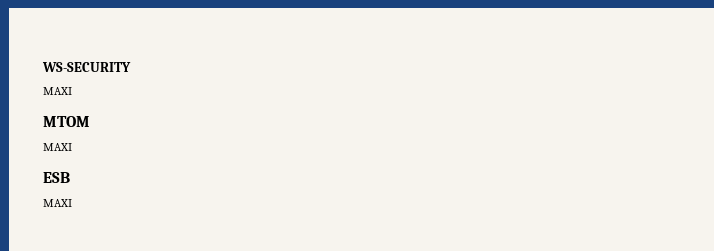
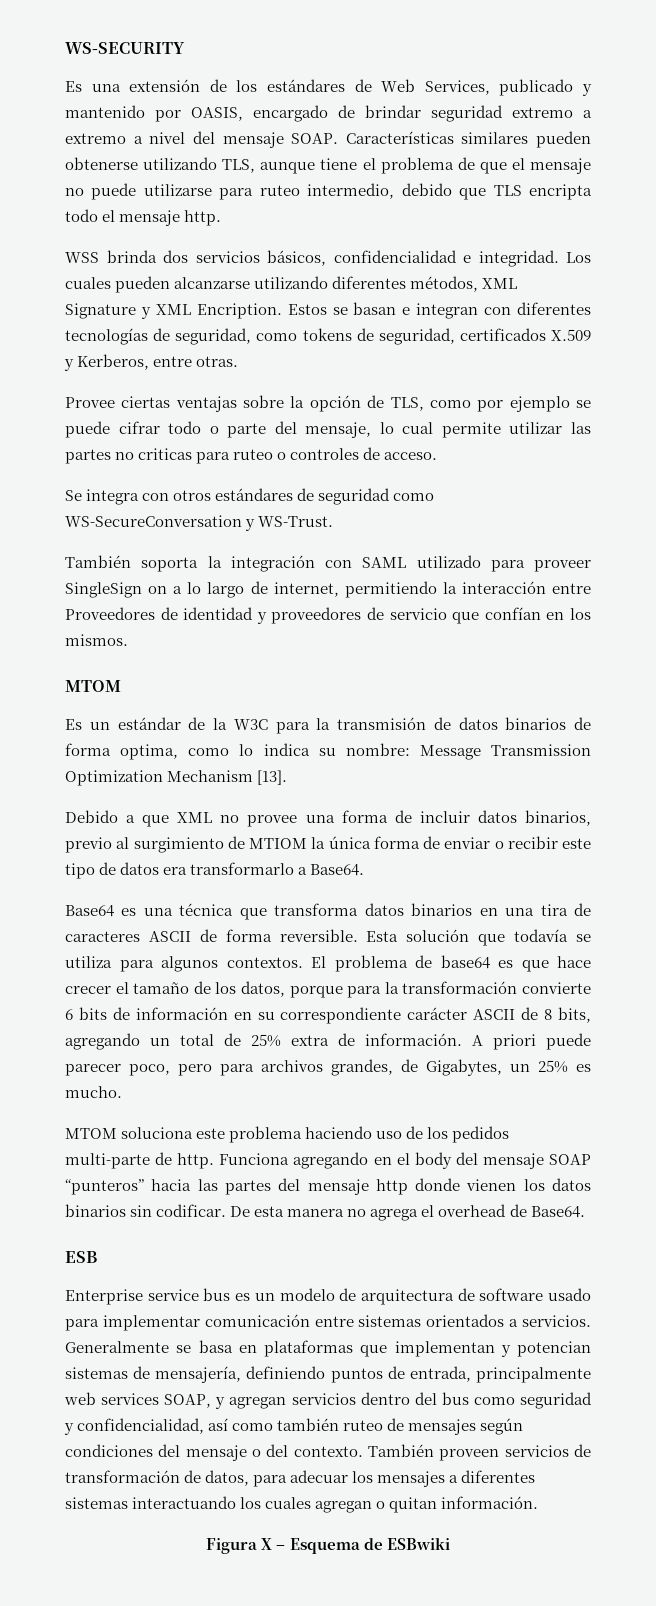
  WS-SECURITY
- MAXI
+ Es una extensión de los estándares de Web Services, publicado y mantenido por OASIS, encargado de brindar seguridad extremo a extremo a nivel del mensaje SOAP. Características similares pueden obtenerse utilizando TLS, aunque tiene el problema de que el mensaje no puede utilizarse para ruteo intermedio, debido que TLS encripta todo el mensaje http.
+ WSS brinda dos servicios básicos, confidencialidad e integridad. Los cuales pueden alcanzarse utilizando diferentes métodos, XML Signature y XML Encription. Estos se basan e integran con diferentes tecnologías de seguridad, como tokens de seguridad, certificados X.509 y Kerberos, entre otras.
+ Provee ciertas ventajas sobre la opción de TLS, como por ejemplo se puede cifrar todo o parte del mensaje, lo cual permite utilizar las partes no criticas para ruteo o controles de acceso.
+ Se integra con otros estándares de seguridad como WS-SecureConversation y WS-Trust.
+ También soporta la integración con SAML utilizado para proveer SingleSign on a lo largo de internet, permitiendo la interacción entre Proveedores de identidad y proveedores de servicio que confían en los mismos.
  MTOM
- MAXI
+ Es un estándar de la W3C para la transmisión de datos binarios de forma optima, como lo indica su nombre: Message Transmission Optimization Mechanism [13].
+ Debido a que XML no provee una forma de incluir datos binarios, previo al surgimiento de MTIOM la única forma de enviar o recibir este tipo de datos era transformarlo a Base64.
+ Base64 es una técnica que transforma datos binarios en una tira de caracteres ASCII de forma reversible. Esta solución que todavía se utiliza para algunos contextos. El problema de base64 es que hace crecer el tamaño de los datos, porque para la transformación convierte 6 bits de información en su correspondiente carácter ASCII de 8 bits, agregando un total de 25% extra de información. A priori puede parecer poco, pero para archivos grandes, de Gigabytes, un 25% es mucho.
+ MTOM soluciona este problema haciendo uso de los pedidos multi-parte de http. Funciona agregando en el body del mensaje SOAP “punteros” hacia las partes del mensaje http donde vienen los datos binarios sin codificar. De esta manera no agrega el overhead de Base64.
  ESB
- MAXI
+ Enterprise service bus es un modelo de arquitectura de software usado para implementar comunicación entre sistemas orientados a servicios. Generalmente se basa en plataformas que implementan y potencian sistemas de mensajería, definiendo puntos de entrada, principalmente web services SOAP, y agregan servicios dentro del bus como seguridad y confidencialidad, así como también ruteo de mensajes según condiciones del mensaje o del contexto. También proveen servicios de transformación de datos, para adecuar los mensajes a diferentes sistemas interactuando los cuales agregan o quitan información.
+ Figura X – Esquema de ESBwiki

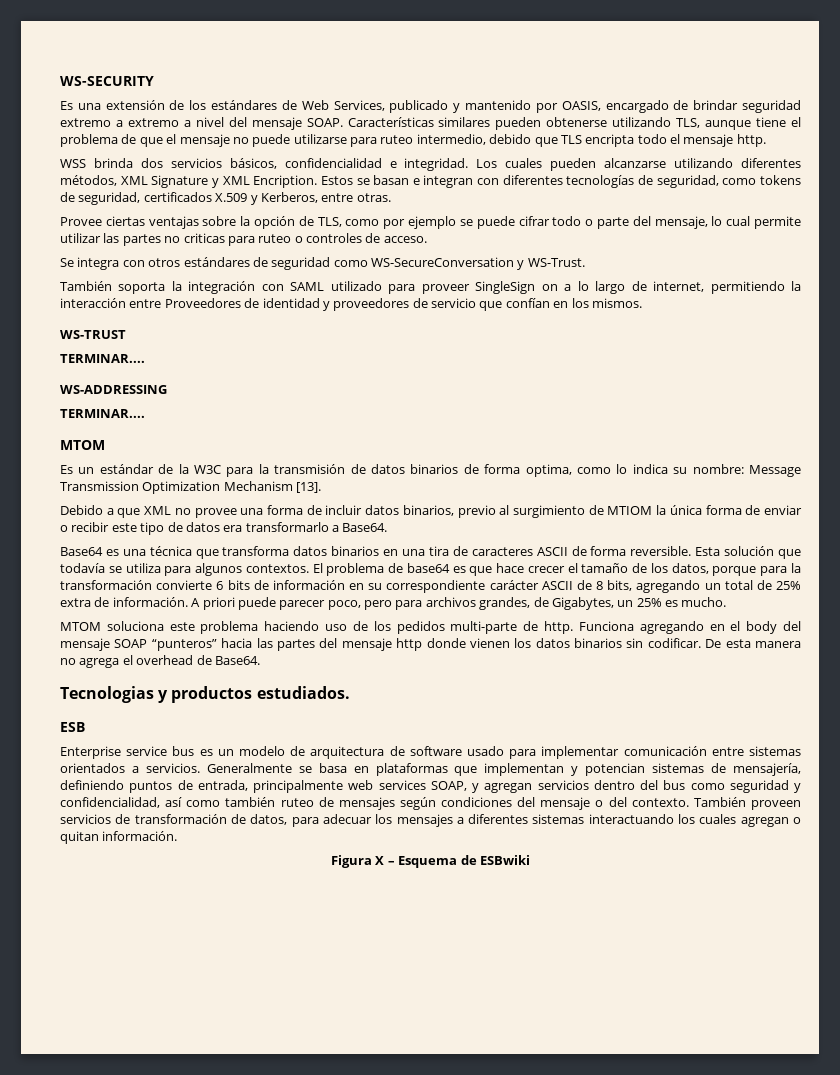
+ WS-TRUST
+ TERMINAR....
+ WS-ADDRESSING
+ TERMINAR....
+ Tecnologias y productos estudiados.

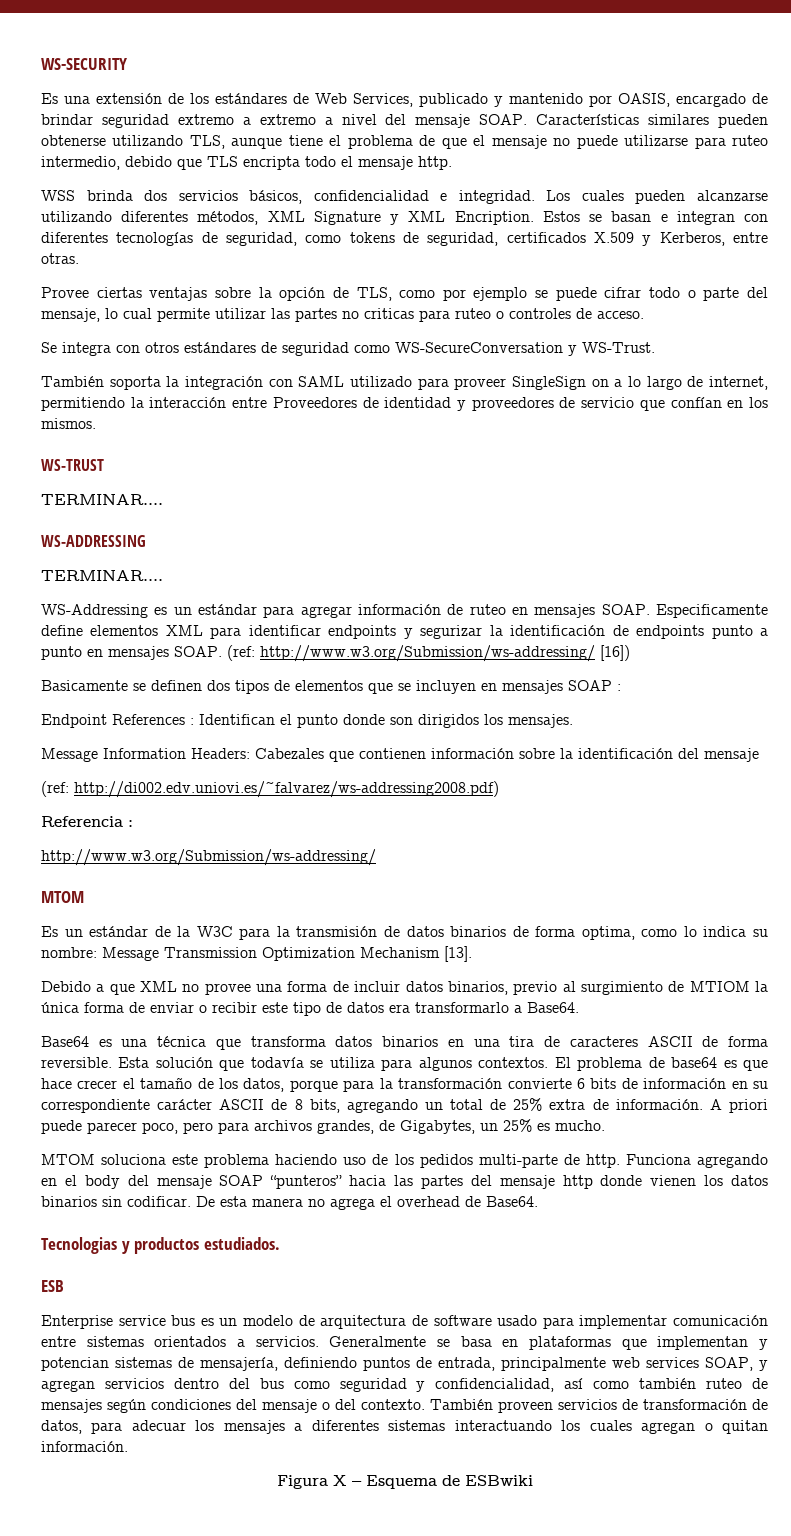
+ WS-Addressing es un estándar para agregar información de ruteo en mensajes SOAP. Especificamente define elementos XML para identificar endpoints y segurizar la identificación de endpoints punto a punto en mensajes SOAP. (ref: http://www.w3.org/Submission/ws-addressing/ [16])
+ Basicamente se definen dos tipos de elementos que se incluyen en mensajes SOAP :
+ Endpoint References : Identifican el punto donde son dirigidos los mensajes.
+ Message Information Headers: Cabezales que contienen información sobre la identificación del mensaje
+ (ref: http://di002.edv.uniovi.es/~falvarez/ws-addressing2008.pdf)
+ Referencia :
+ http://www.w3.org/Submission/ws-addressing/

